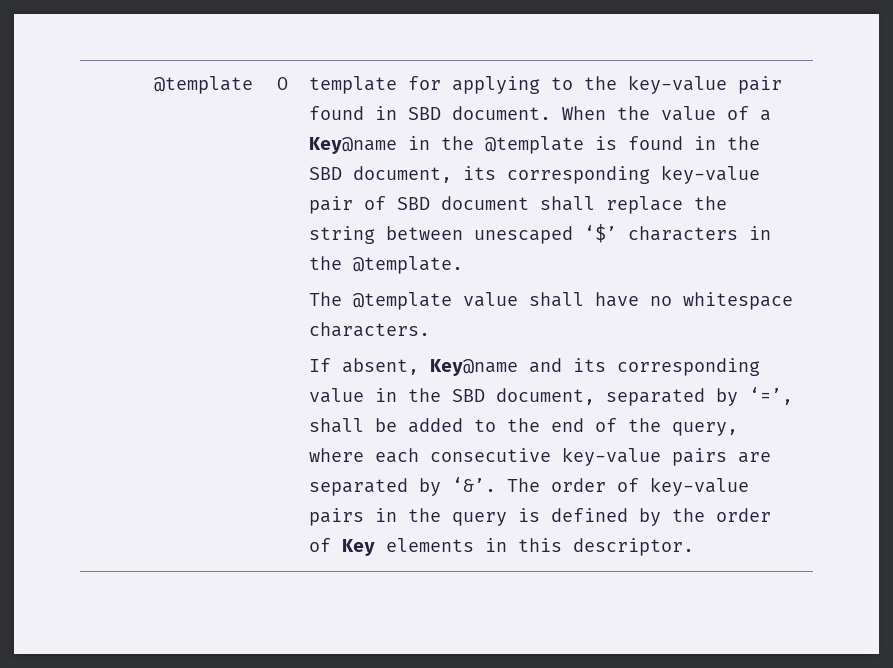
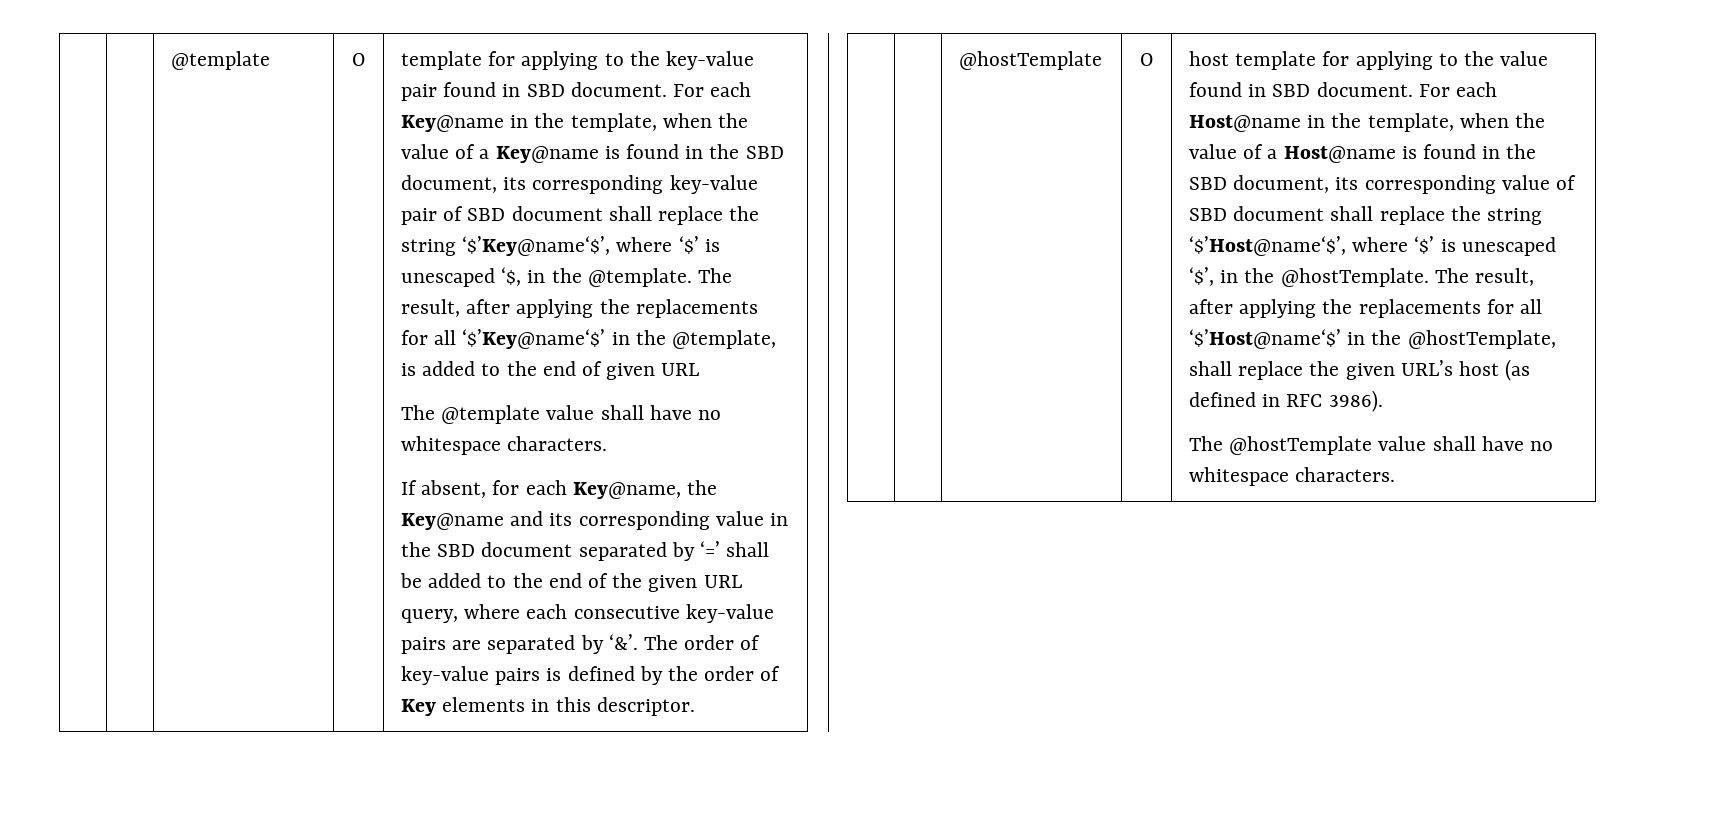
- When the value of a Key@name in the @template is found in the SBD document, its corresponding key-value pair of SBD document shall replace the string between unescaped ‘$’ characters in the @template.
+ For each Key@name in the template, when the value of a Key@name is found in the SBD document, its corresponding key-value pair of SBD document shall replace the string ‘$’Key@name‘$’, where ‘$’ is unescaped ‘$, in the @template. The result, after applying the replacements for all ‘$’Key@name‘$’ in the @template, is added to the end of given URL
- If absent, Key@name and its corresponding value in the SBD document, separated by ‘=’, shall be added to the end of the query, where each consecutive key-value pairs are separated by ‘&’.
+ If absent, for each Key@name, the Key@name and its corresponding value in the SBD document separated by ‘=’ shall be added to the end of the given URL query, where each consecutive key-value pairs are separated by ‘&’.
- The order of key-value pairs in the query is defined by the order of Key elements in this descriptor.
+ The order of key-value pairs is defined by the order of Key elements in this descriptor.
+ @hostTemplate | O | host template for applying to the value found in SBD document. For each Host@name in the template, when the value of a Host@name is found in the SBD document, its corresponding value of SBD document shall replace the string ‘$’Host@name‘$’, where ‘$’ is unescaped ‘$’, in the @hostTemplate. The result, after applying the replacements for all ‘$’Host@name‘$’ in the @hostTemplate, shall replace the given URL’s host (as defined in RFC 3986).
+ The @hostTemplate value shall have no whitespace characters.

